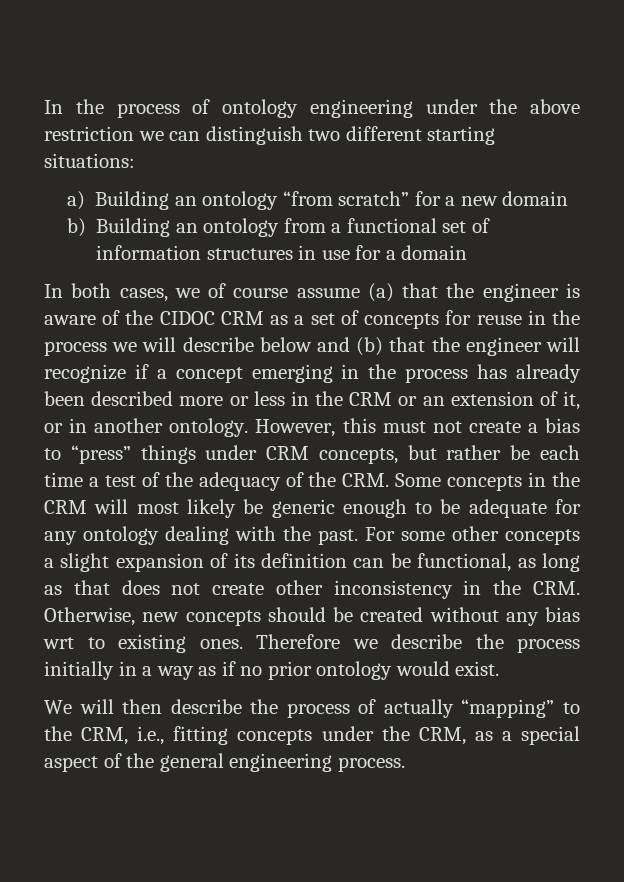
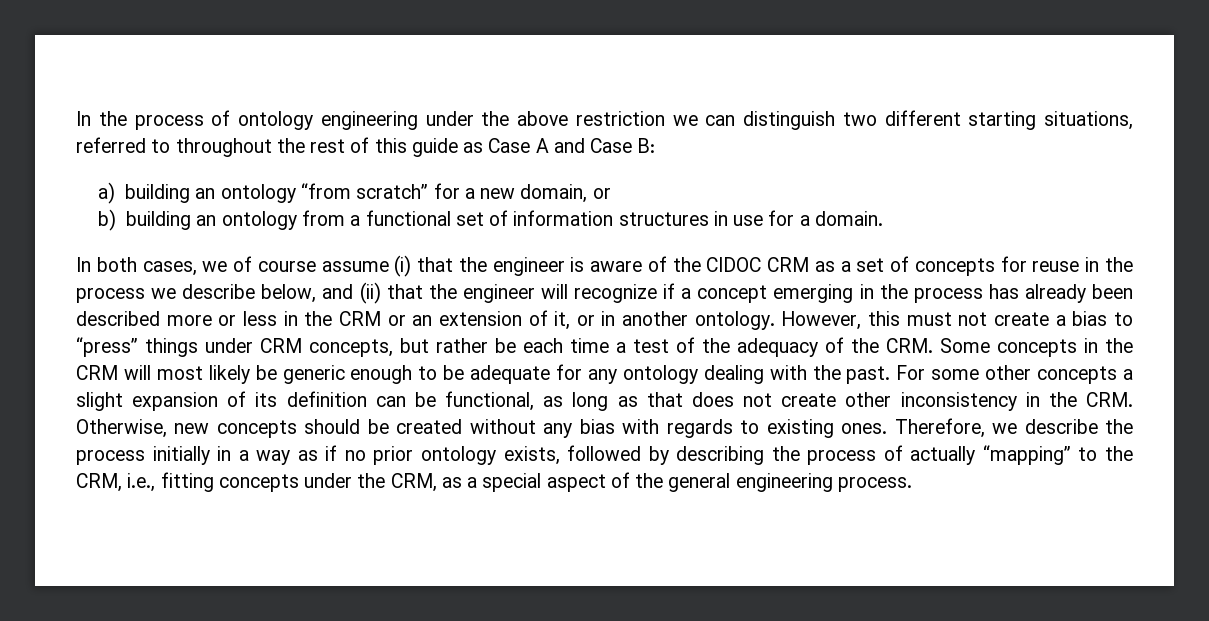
- In the process of ontology engineering under the above restriction we can distinguish two different starting situations:
+ In the process of ontology engineering under the above restriction we can distinguish two different starting situations, referred to throughout the rest of this guide as Case A and Case B:
- a) Building an ontology “from scratch” for a new domain
+ a) building an ontology “from scratch” for a new domain, or
- b) Building an ontology from a functional set of information structures in use for a domain
+ b) building an ontology from a functional set of information structures in use for a domain.
- In both cases, we of course assume (a) that the engineer is aware of the CIDOC CRM as a set of concepts for reuse in the process we will describe below and (b) that the engineer will recognize if a concept emerging in the process has already been described more or less in the CRM or an extension of it, or in another ontology.
+ In both cases, we of course assume (i) that the engineer is aware of the CIDOC CRM as a set of concepts for reuse in the process we describe below, and (ii) that the engineer will recognize if a concept emerging in the process has already been described more or less in the CRM or an extension of it, or in another ontology.
- For some other concepts a slight expansion of its definition can be functional, as long as that does not create other inconsistency in the CRM. Otherwise, new concepts should be created without any bias wrt to existing ones.
+ For some other concepts a slight expansion of its definition can be functional, as long as that does not create other inconsistency in the CRM. Otherwise, new concepts should be created without any bias with regards to existing ones.
- Therefore we describe the process initially in a way as if no prior ontology would exist.
- We will then describe the process of actually “mapping” to the CRM, i.e., fitting concepts under the CRM, as a special aspect of the general engineering process.
+ Therefore, we describe the process initially in a way as if no prior ontology exists, followed by describing the process of actually “mapping” to the CRM, i.e., fitting concepts under the CRM, as a special aspect of the general engineering process.

